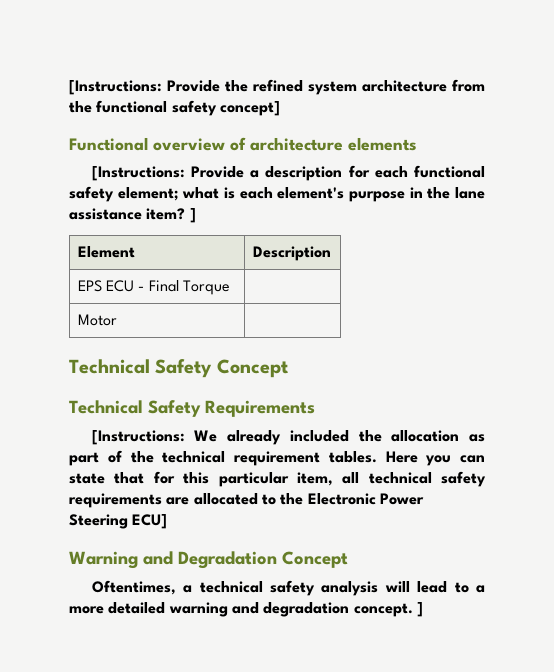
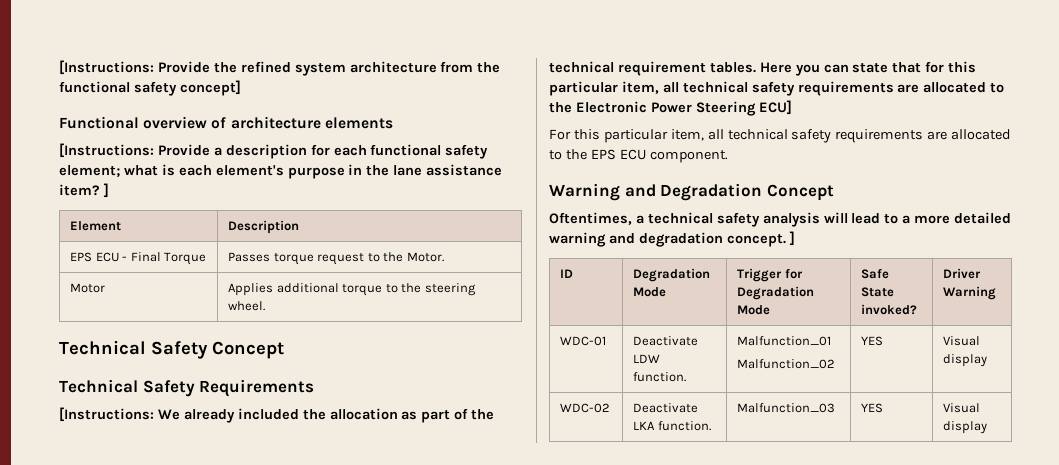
- EPS ECU - Final Torque |
- Motor |
+ EPS ECU - Final Torque | Passes torque request to the Motor.
+ Motor | Applies additional torque to the steering wheel.
+ For this particular item, all technical safety requirements are allocated to the EPS ECU component.
+ ID | Degradation Mode | Trigger for Degradation Mode | Safe State invoked? | Driver Warning
+ WDC-01 | Deactivate LDW function. | Malfunction_01
+ Malfunction_02 | YES | Visual display
+ WDC-02 | Deactivate LKA function. | Malfunction_03 | YES | Visual display

